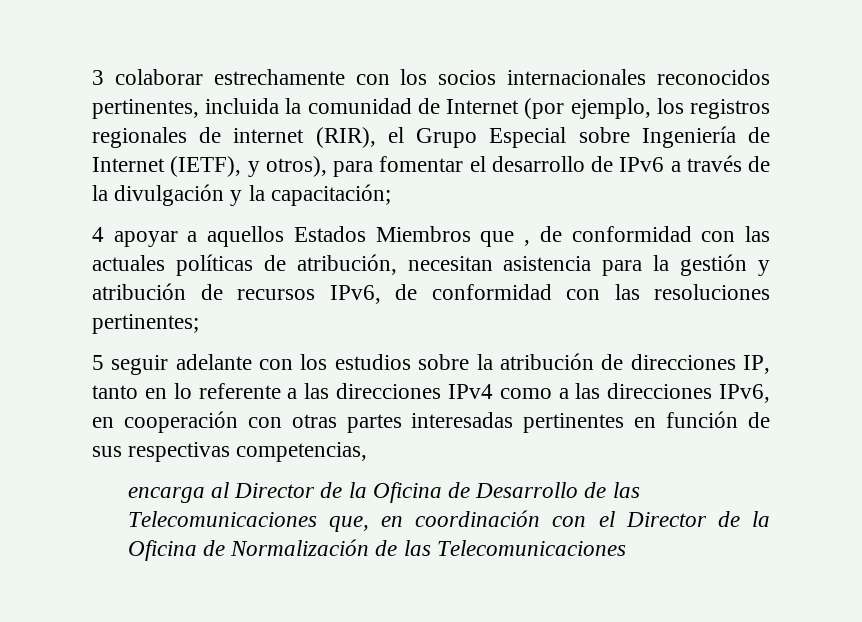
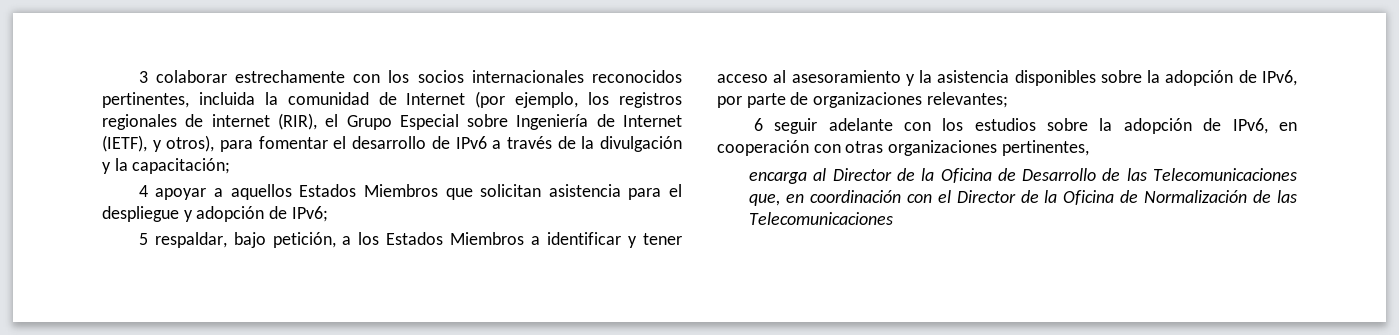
- 4 apoyar a aquellos Estados Miembros que , de conformidad con las actuales políticas de atribución, necesitan asistencia para la gestión y atribución de recursos IPv6, de conformidad con las resoluciones pertinentes;
- 5 seguir adelante con los estudios sobre la atribución de direcciones IP, tanto en lo referente a las direcciones IPv4 como a las direcciones IPv6, en cooperación con otras partes interesadas pertinentes en función de sus respectivas competencias,
+ 4 apoyar a aquellos Estados Miembros que solicitan asistencia para el despliegue y adopción de IPv6;
+ 5 respaldar, bajo petición, a los Estados Miembros a identificar y tener acceso al asesoramiento y la asistencia disponibles sobre la adopción de IPv6, por parte de organizaciones relevantes;
+ 6 seguir adelante con los estudios sobre la adopción de IPv6, en cooperación con otras organizaciones pertinentes,

